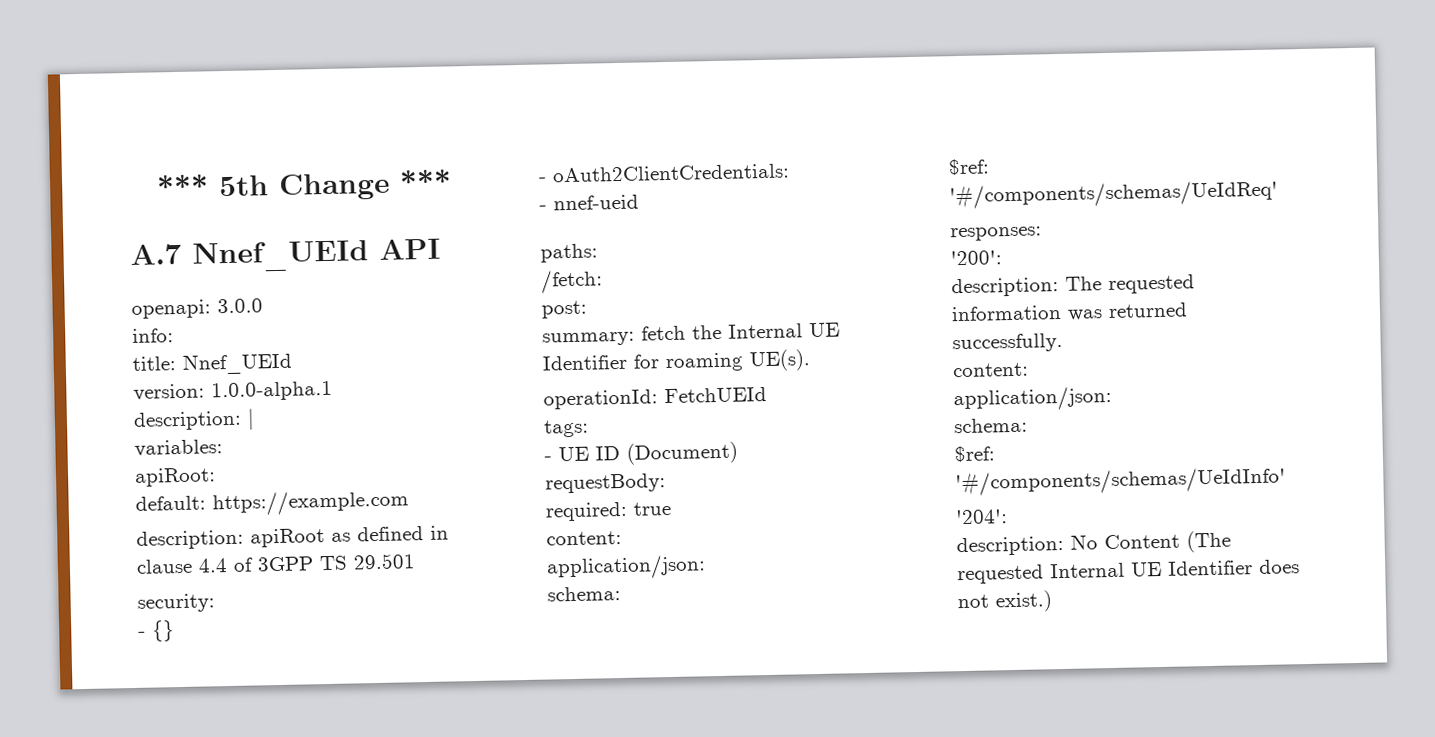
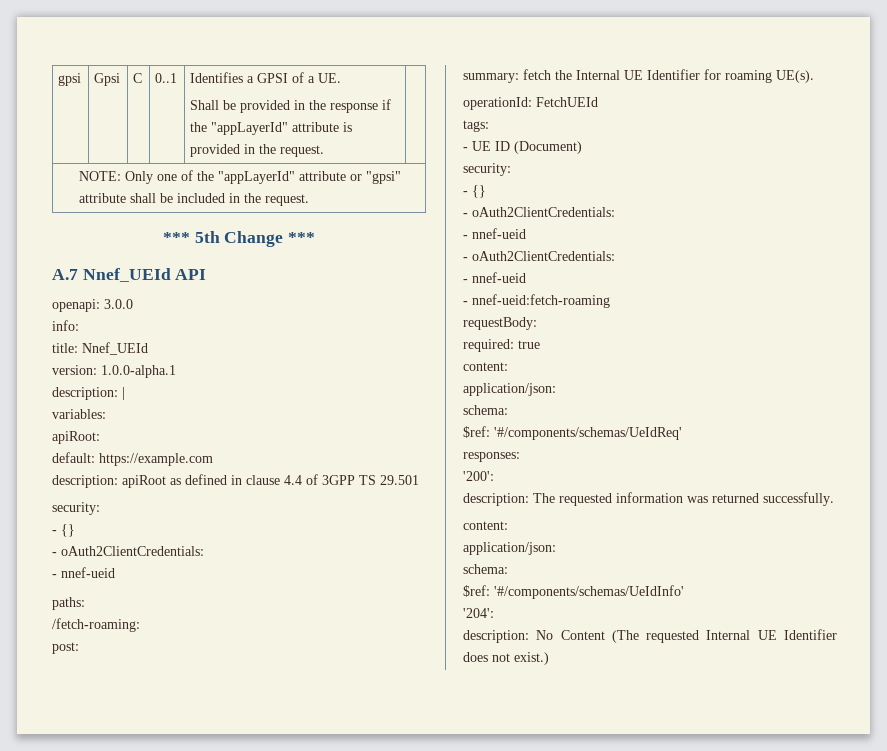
+ gpsi | Gpsi | C | 0..1 | Identifies a GPSI of a UE.
+ Shall be provided in the response if the "appLayerId" attribute is provided in the request. |
+ NOTE: Only one of the "appLayerId" attribute or "gpsi" attribute shall be included in the request.
- /fetch:
+ /fetch-roaming:
  - UE ID (Document)
+ security:
+ - {}
+ - oAuth2ClientCredentials:
+ - nnef-ueid
+ - oAuth2ClientCredentials:
+ - nnef-ueid
+ - nnef-ueid:fetch-roaming

